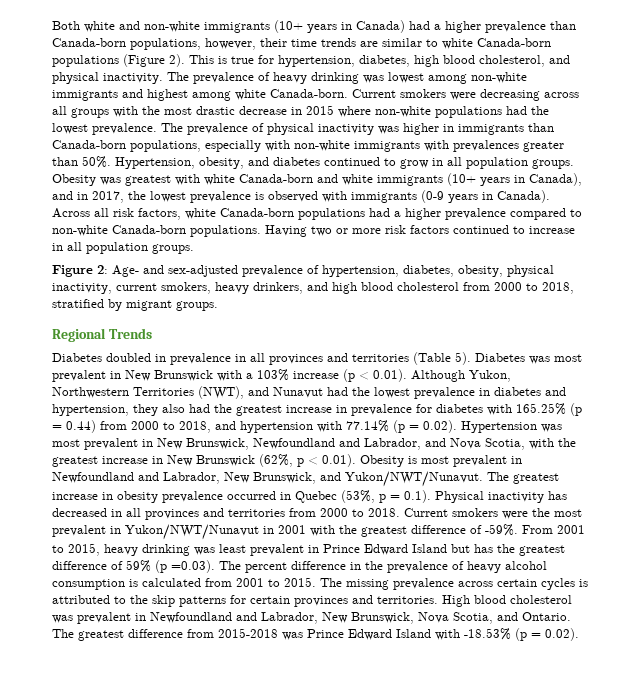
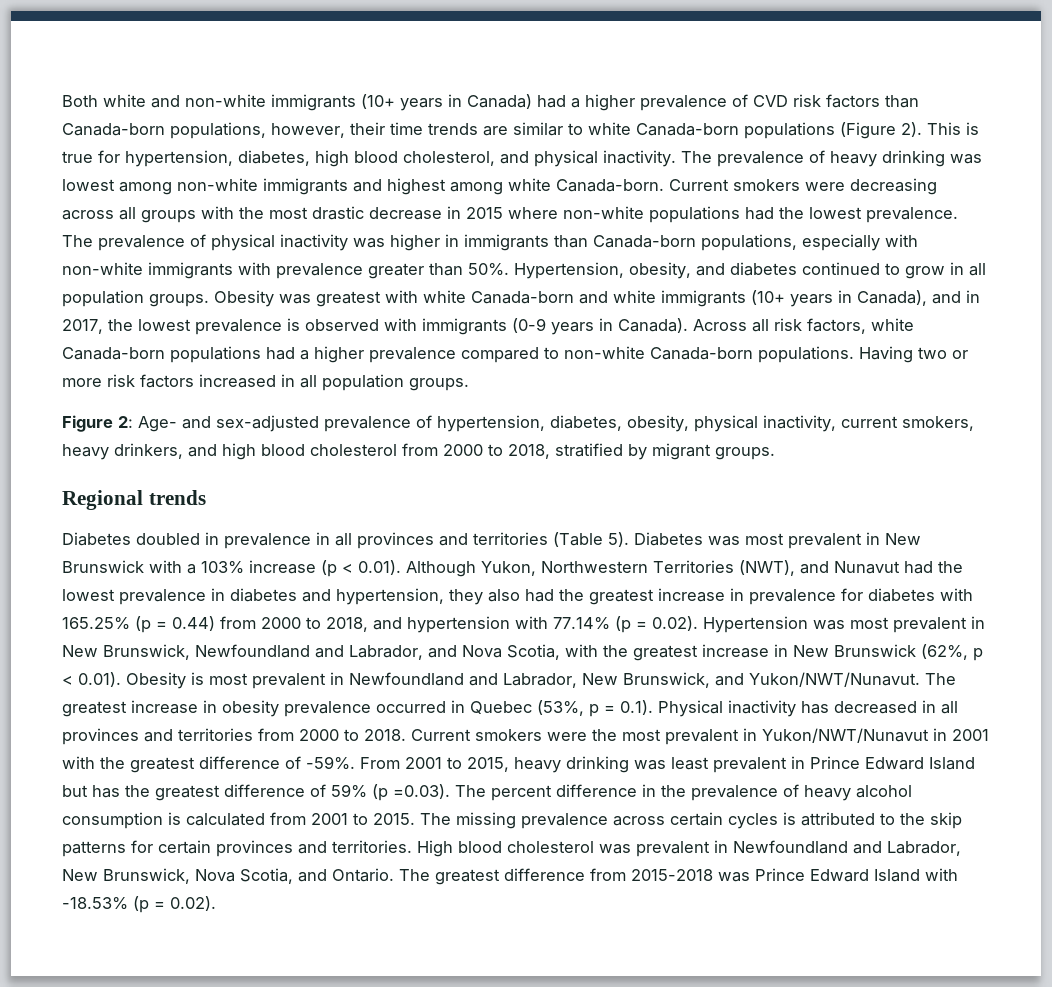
- Both white and non-white immigrants (10+ years in Canada) had a higher prevalence than Canada-born populations, however, their time trends are similar to white Canada-born populations (Figure 2).
+ Both white and non-white immigrants (10+ years in Canada) had a higher prevalence of CVD risk factors than Canada-born populations, however, their time trends are similar to white Canada-born populations (Figure 2).
- The prevalence of physical inactivity was higher in immigrants than Canada-born populations, especially with non-white immigrants with prevalences greater than 50%.
+ The prevalence of physical inactivity was higher in immigrants than Canada-born populations, especially with non-white immigrants with prevalence greater than 50%.
- Having two or more risk factors continued to increase in all population groups.
+ Having two or more risk factors increased in all population groups.
- Regional Trends
+ Regional trends

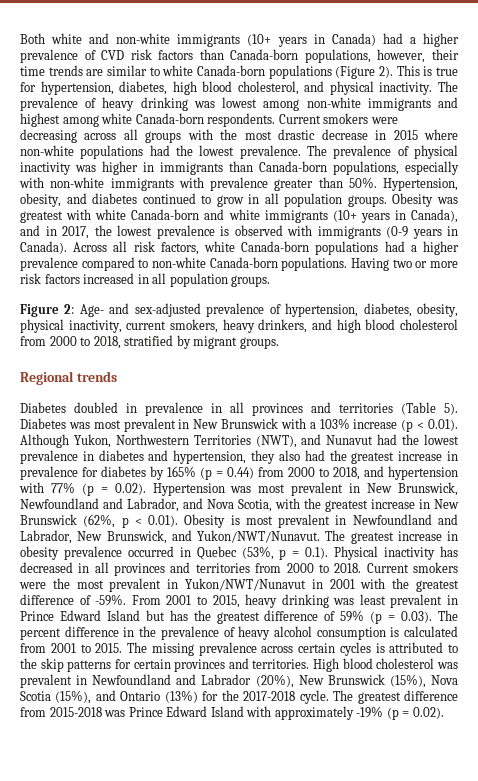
- The prevalence of heavy drinking was lowest among non-white immigrants and highest among white Canada-born.
+ The prevalence of heavy drinking was lowest among non-white immigrants and highest among white Canada-born respondents.
- Diabetes was most prevalent in New Brunswick with a 103% increase (p < 0.01). Although Yukon, Northwestern Territories (NWT), and Nunavut had the lowest prevalence in diabetes and hypertension, they also had the greatest increase in prevalence for diabetes with 165.25% (p = 0.44) from 2000 to 2018, and hypertension with 77.14% (p = 0.02). Hypertension was most prevalent in New Brunswick, Newfoundland and Labrador, and Nova Scotia, with the greatest increase in New Brunswick (62%, p < 0.01). Obesity is most prevalent in Newfoundland and Labrador, New Brunswick, and Yukon/NWT/Nunavut.
+ Diabetes was most prevalent in New Brunswick with a 103% increase (p < 0.01). Although Yukon, Northwestern Territories (NWT), and Nunavut had the lowest prevalence in diabetes and hypertension, they also had the greatest increase in prevalence for diabetes by 165% (p = 0.44) from 2000 to 2018, and hypertension with 77% (p = 0.02). Hypertension was most prevalent in New Brunswick, Newfoundland and Labrador, and Nova Scotia, with the greatest increase in New Brunswick (62%, p < 0.01). Obesity is most prevalent in Newfoundland and Labrador, New Brunswick, and Yukon/NWT/Nunavut.
- From 2001 to 2015, heavy drinking was least prevalent in Prince Edward Island but has the greatest difference of 59% (p =0.03). The percent difference in the prevalence of heavy alcohol consumption is calculated from 2001 to 2015.
+ From 2001 to 2015, heavy drinking was least prevalent in Prince Edward Island but has the greatest difference of 59% (p = 0.03). The percent difference in the prevalence of heavy alcohol consumption is calculated from 2001 to 2015.
- High blood cholesterol was prevalent in Newfoundland and Labrador, New Brunswick, Nova Scotia, and Ontario.
+ High blood cholesterol was prevalent in Newfoundland and Labrador (20%), New Brunswick (15%), Nova Scotia (15%), and Ontario (13%) for the 2017-2018 cycle.
- The greatest difference from 2015-2018 was Prince Edward Island with -18.53% (p = 0.02).
+ The greatest difference from 2015-2018 was Prince Edward Island with approximately -19% (p = 0.02).

